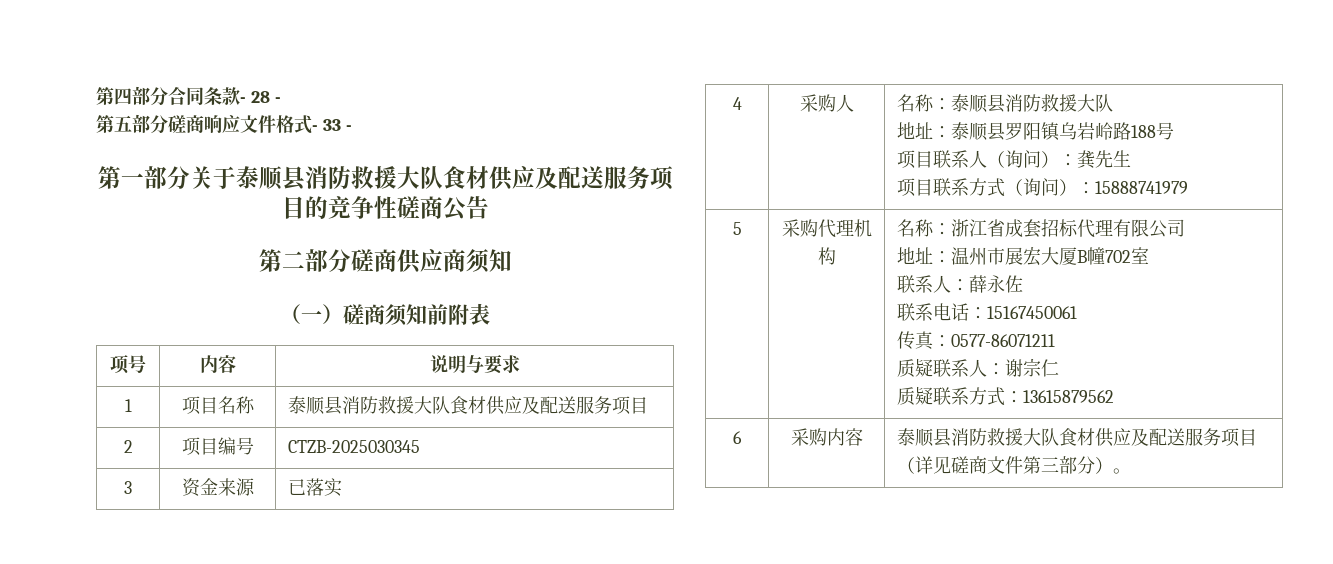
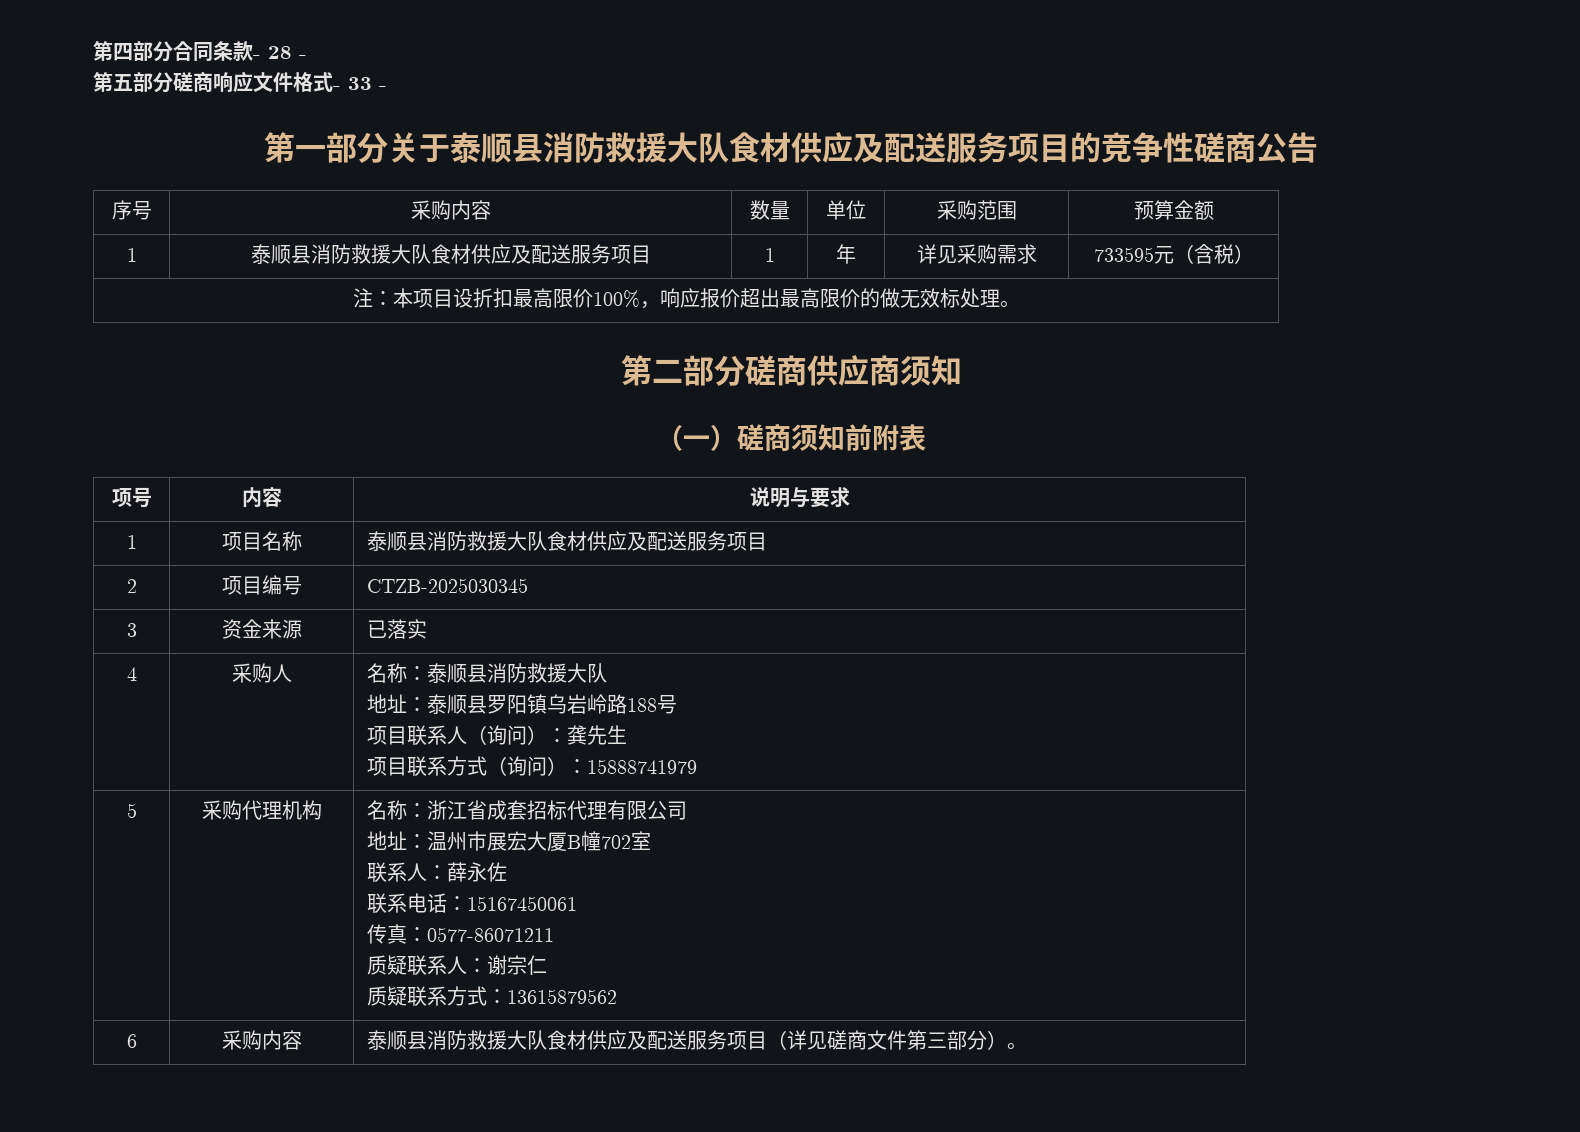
+ 序号 | 采购内容 | 数量 | 单位 | 采购范围 | 预算金额
+ 1 | 泰顺县消防救援大队食材供应及配送服务项目 | 1 | 年 | 详见采购需求 | 733595元（含税）
+ 注：本项目设折扣最高限价100%，响应报价超出最高限价的做无效标处理。

